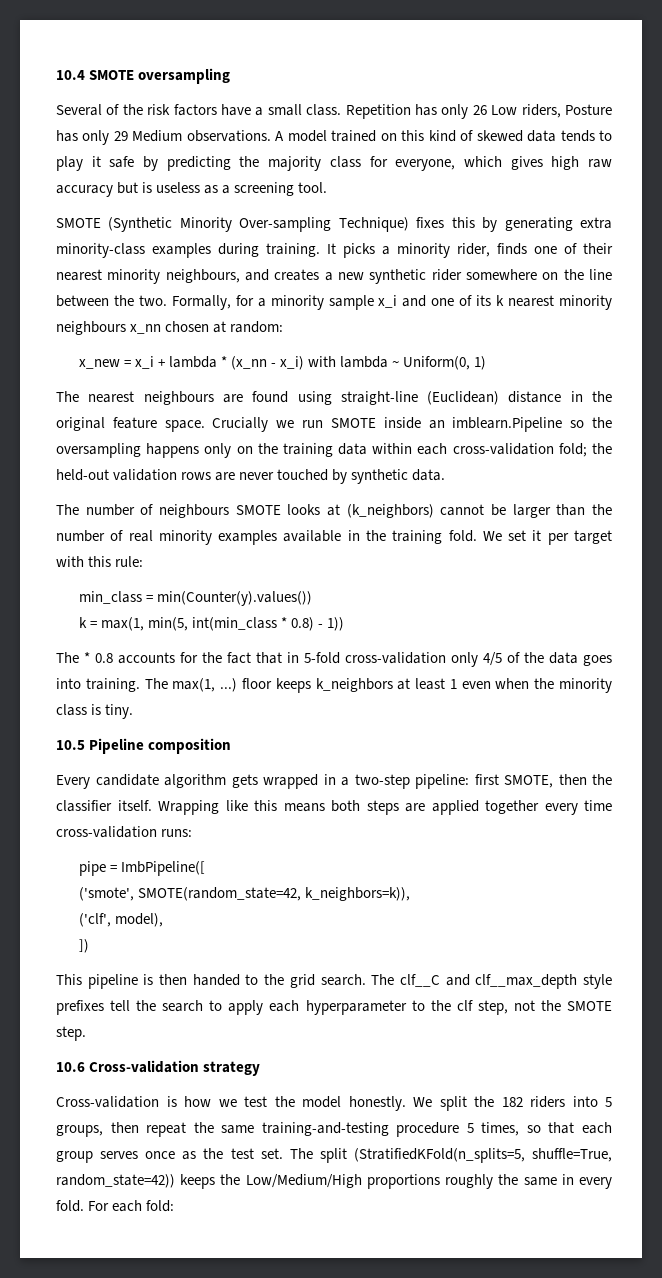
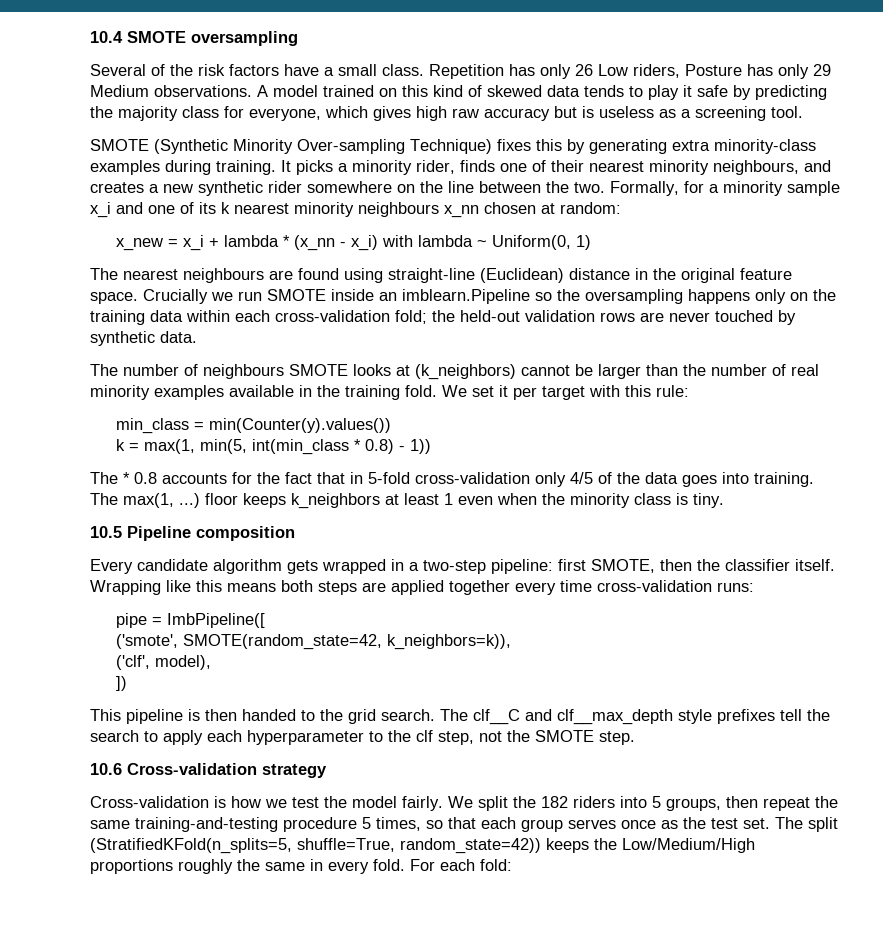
- Cross-validation is how we test the model honestly.
+ Cross-validation is how we test the model fairly.

